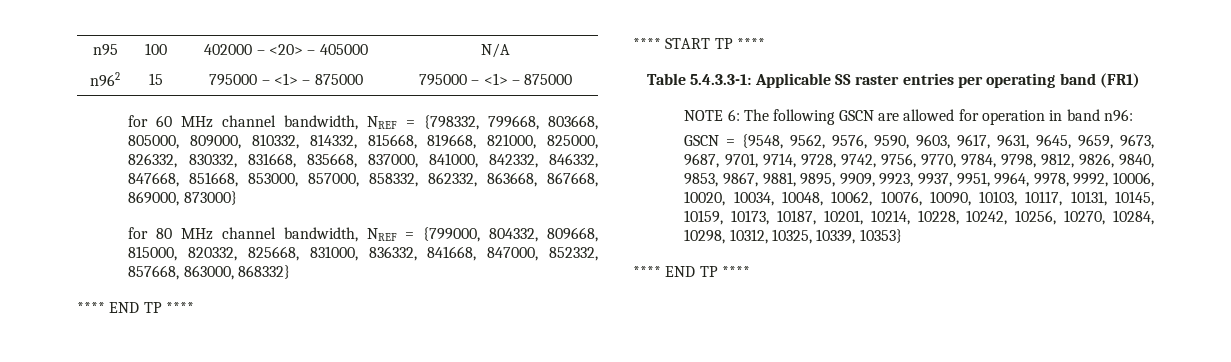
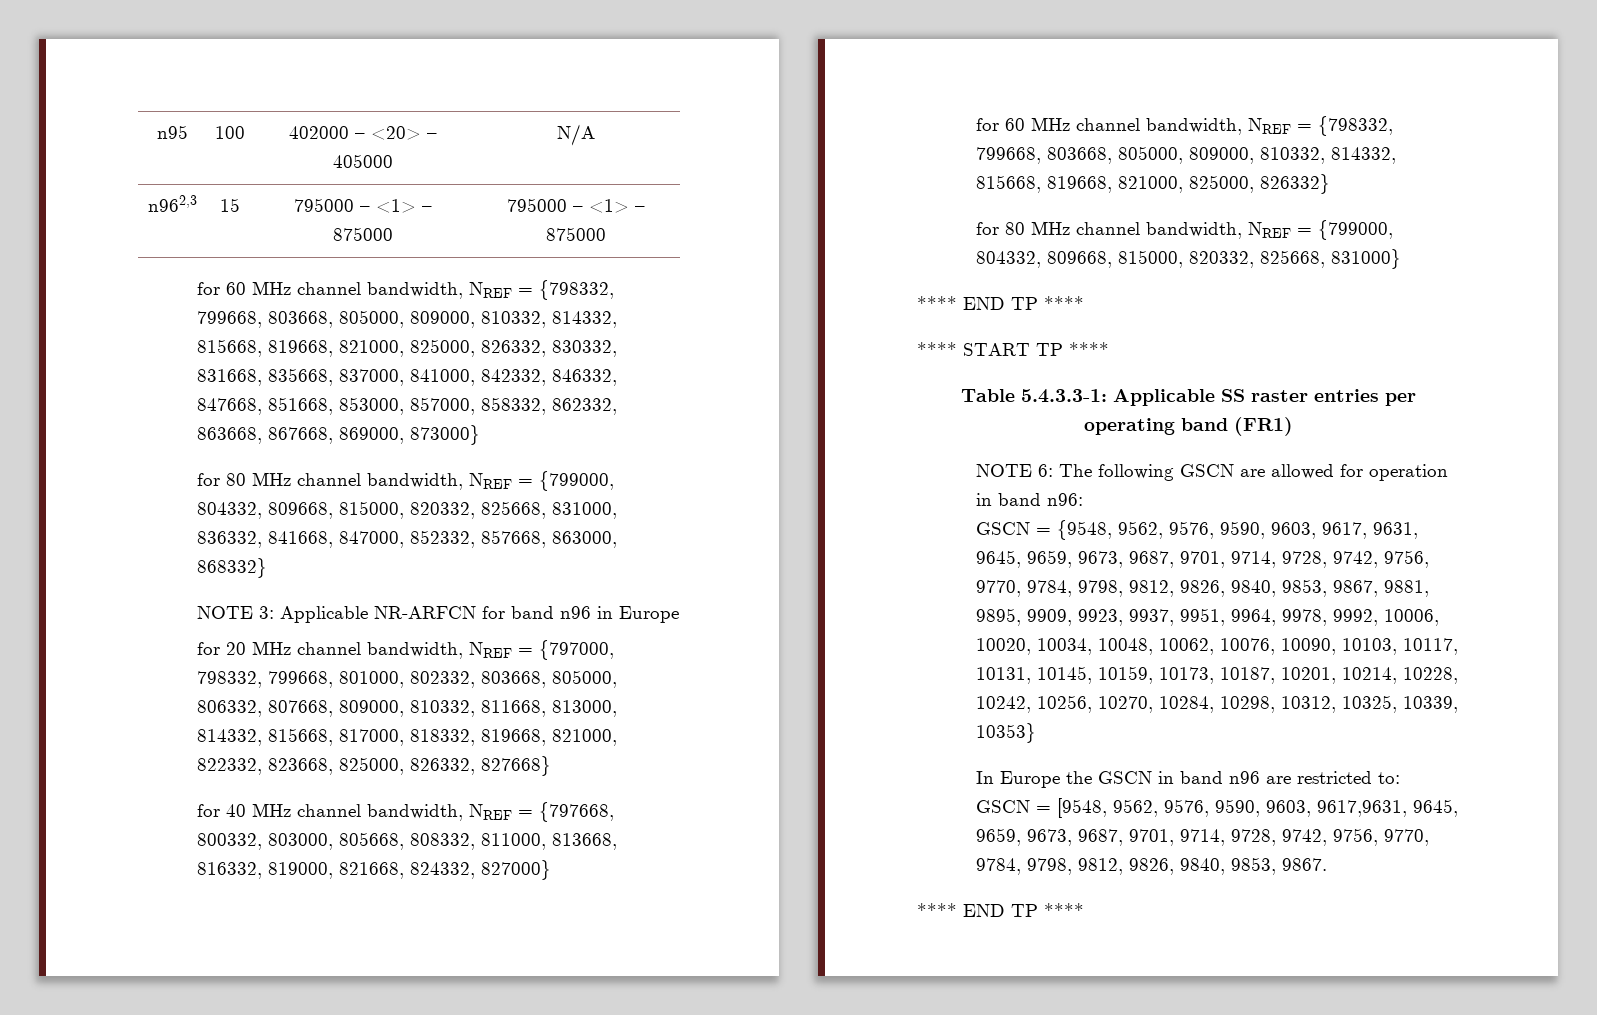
- n962 | 15 | 795000 – <1> – 875000 | 795000 – <1> – 875000
+ n962,3 | 15 | 795000 – <1> – 875000 | 795000 – <1> – 875000
+ NOTE 3: Applicable NR-ARFCN for band n96 in Europe
+ for 20 MHz channel bandwidth, NREF = {797000, 798332, 799668, 801000, 802332, 803668, 805000, 806332, 807668, 809000, 810332, 811668, 813000, 814332, 815668, 817000, 818332, 819668, 821000, 822332, 823668, 825000, 826332, 827668}
+ for 40 MHz channel bandwidth, NREF = {797668, 800332, 803000, 805668, 808332, 811000, 813668, 816332, 819000, 821668, 824332, 827000}
+ for 60 MHz channel bandwidth, NREF = {798332, 799668, 803668, 805000, 809000, 810332, 814332, 815668, 819668, 821000, 825000, 826332}
+ for 80 MHz channel bandwidth, NREF = {799000, 804332, 809668, 815000, 820332, 825668, 831000}
+ In Europe the GSCN in band n96 are restricted to: GSCN = [9548, 9562, 9576, 9590, 9603, 9617,9631, 9645, 9659, 9673, 9687, 9701, 9714, 9728, 9742, 9756, 9770, 9784, 9798, 9812, 9826, 9840, 9853, 9867.

